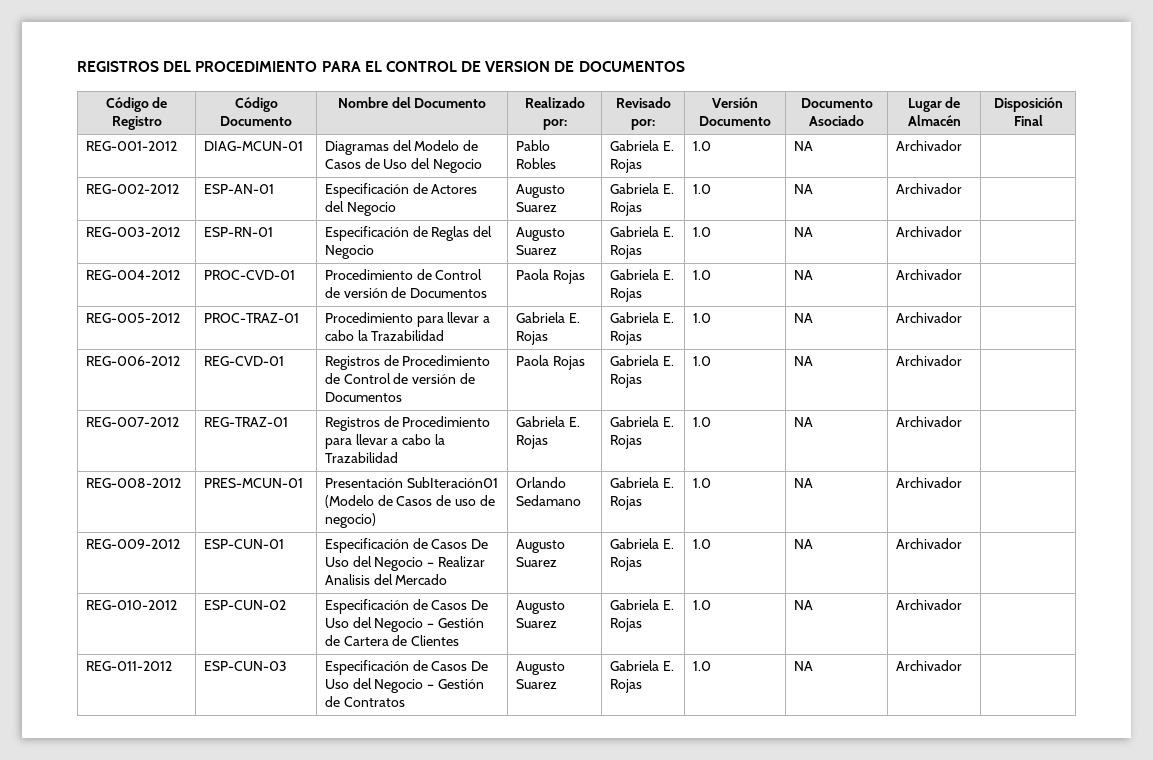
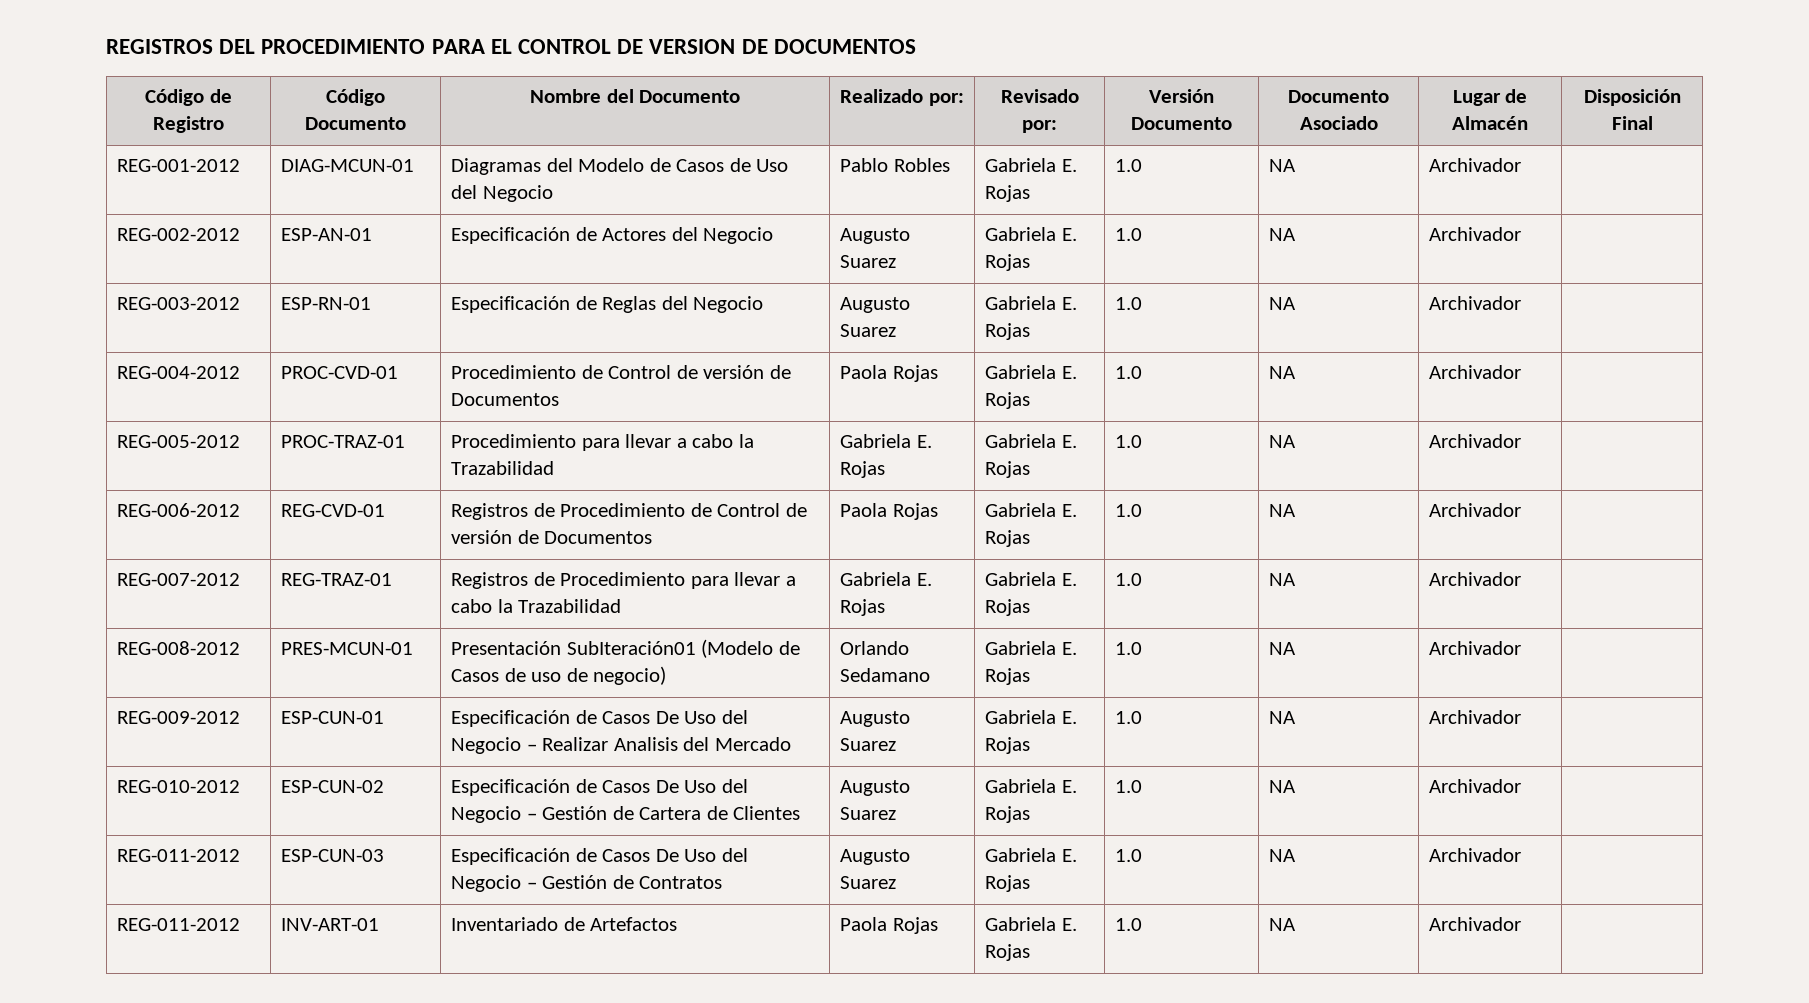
+ REG-011-2012 | INV-ART-01 | Inventariado de Artefactos | Paola Rojas | Gabriela E. Rojas | 1.0 | NA | Archivador |

